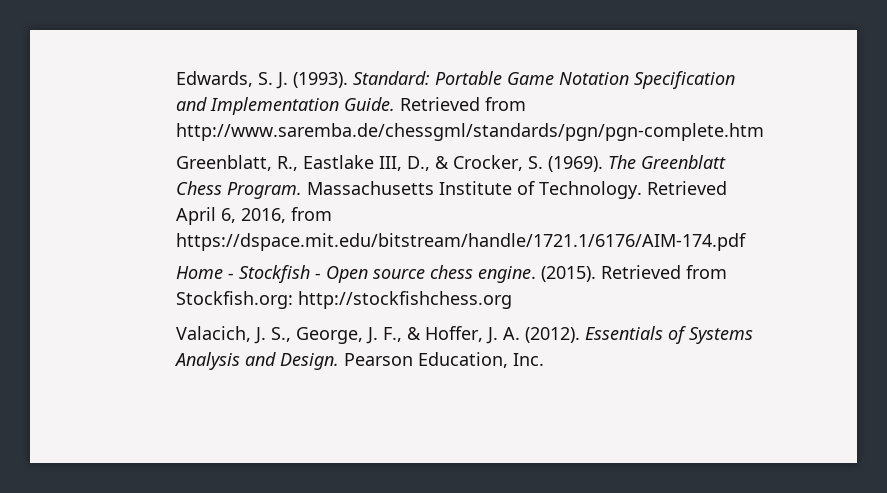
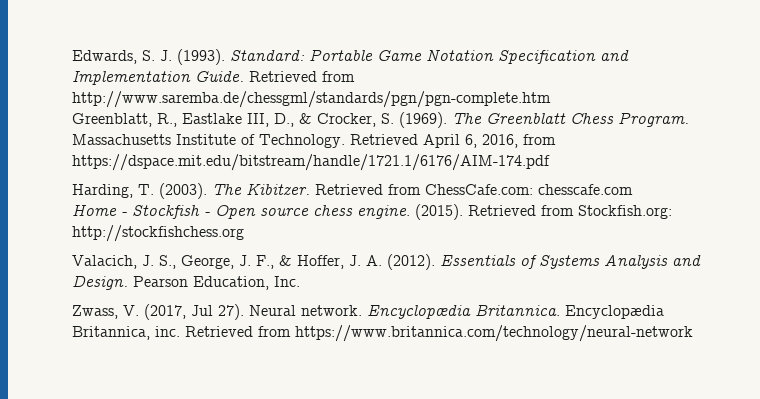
+ Harding, T. (2003). The Kibitzer. Retrieved from ChessCafe.com: chesscafe.com
+ Zwass, V. (2017, Jul 27). Neural network. Encyclopædia Britannica. Encyclopædia Britannica, inc. Retrieved from https://www.britannica.com/technology/neural-network

